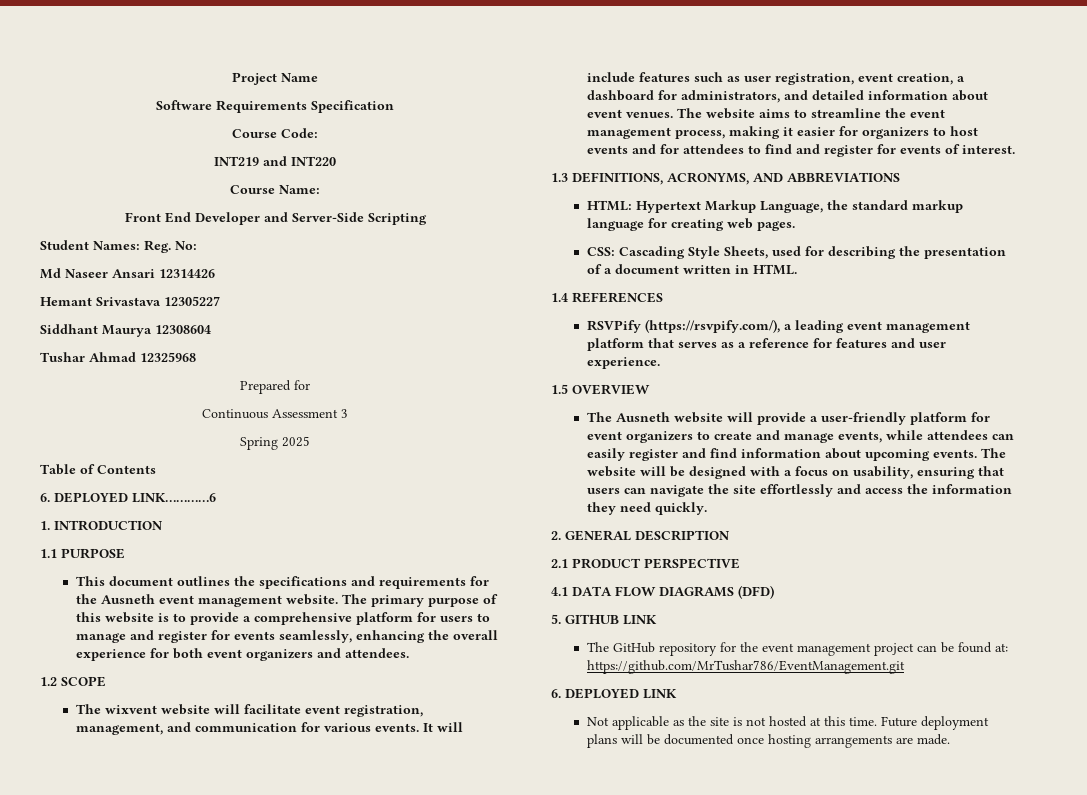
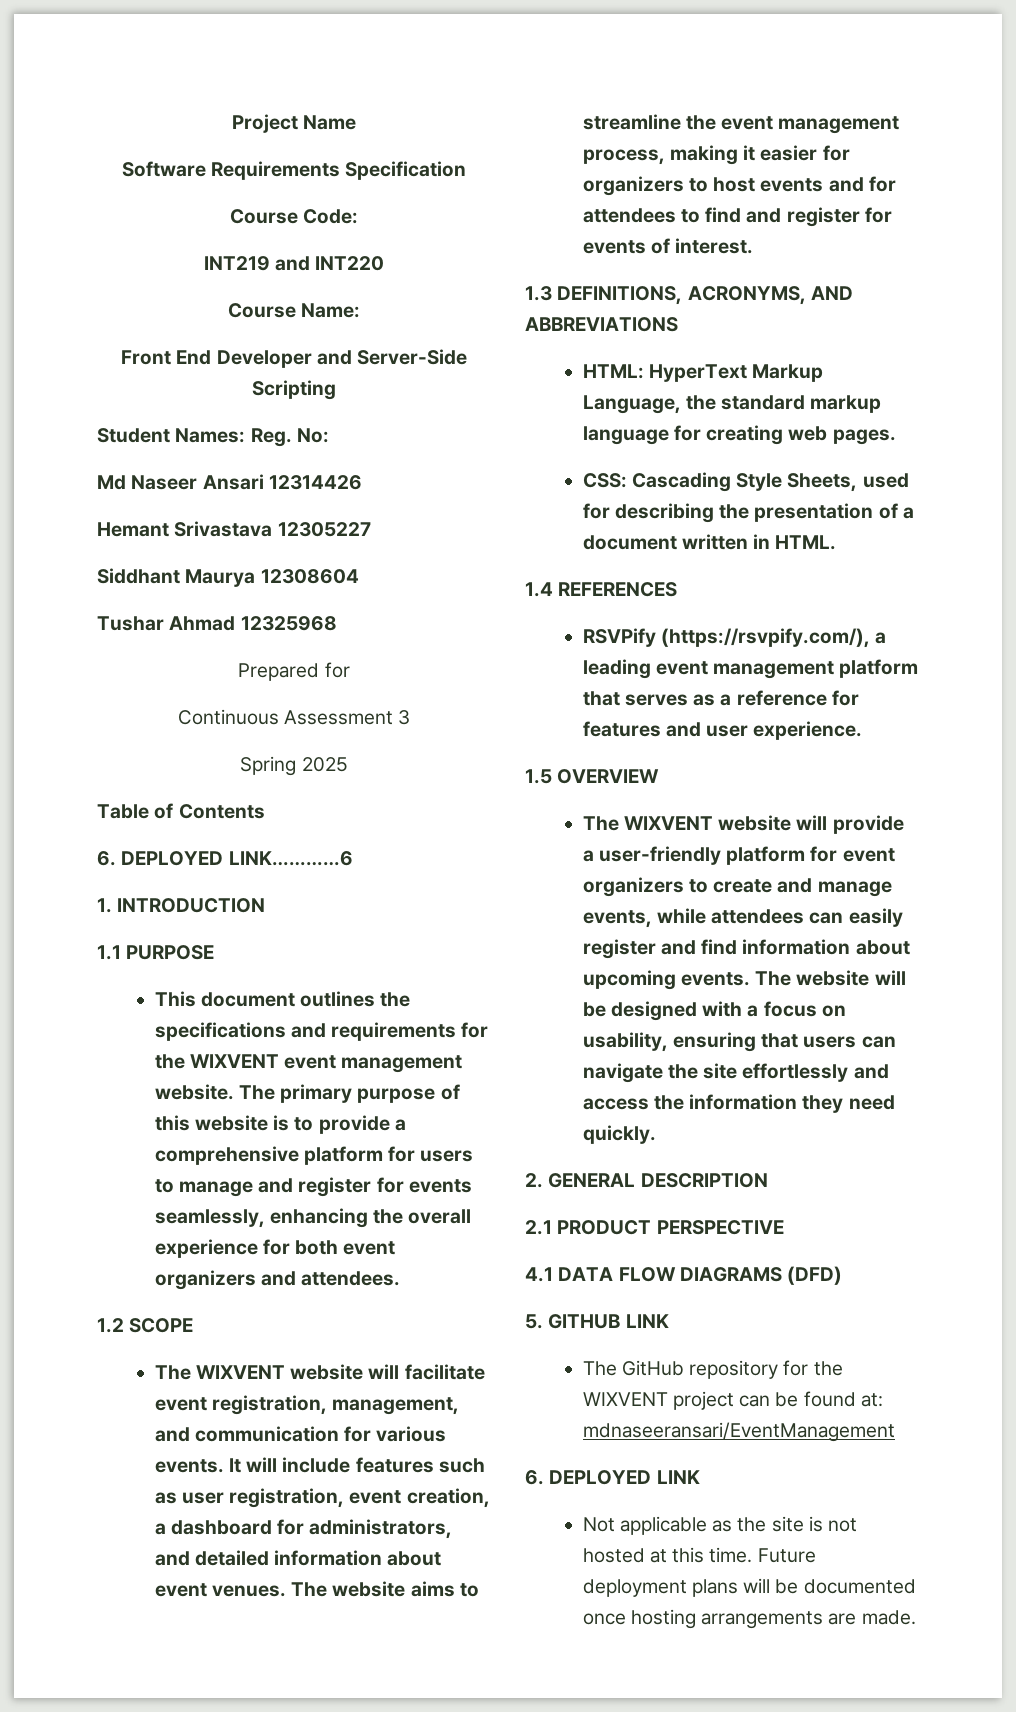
- This document outlines the specifications and requirements for the Ausneth event management website.
+ This document outlines the specifications and requirements for the WIXVENT event management website.
- The wixvent website will facilitate event registration, management, and communication for various events.
+ The WIXVENT website will facilitate event registration, management, and communication for various events.
- HTML: Hypertext Markup Language, the standard markup language for creating web pages.
+ HTML: HyperText Markup Language, the standard markup language for creating web pages.
- The Ausneth website will provide a user-friendly platform for event organizers to create and manage events, while attendees can easily register and find information about upcoming events.
+ The WIXVENT website will provide a user-friendly platform for event organizers to create and manage events, while attendees can easily register and find information about upcoming events.
- The GitHub repository for the event management project can be found at: https://github.com/MrTushar786/EventManagement.git
+ The GitHub repository for the WIXVENT project can be found at: mdnaseeransari/EventManagement

